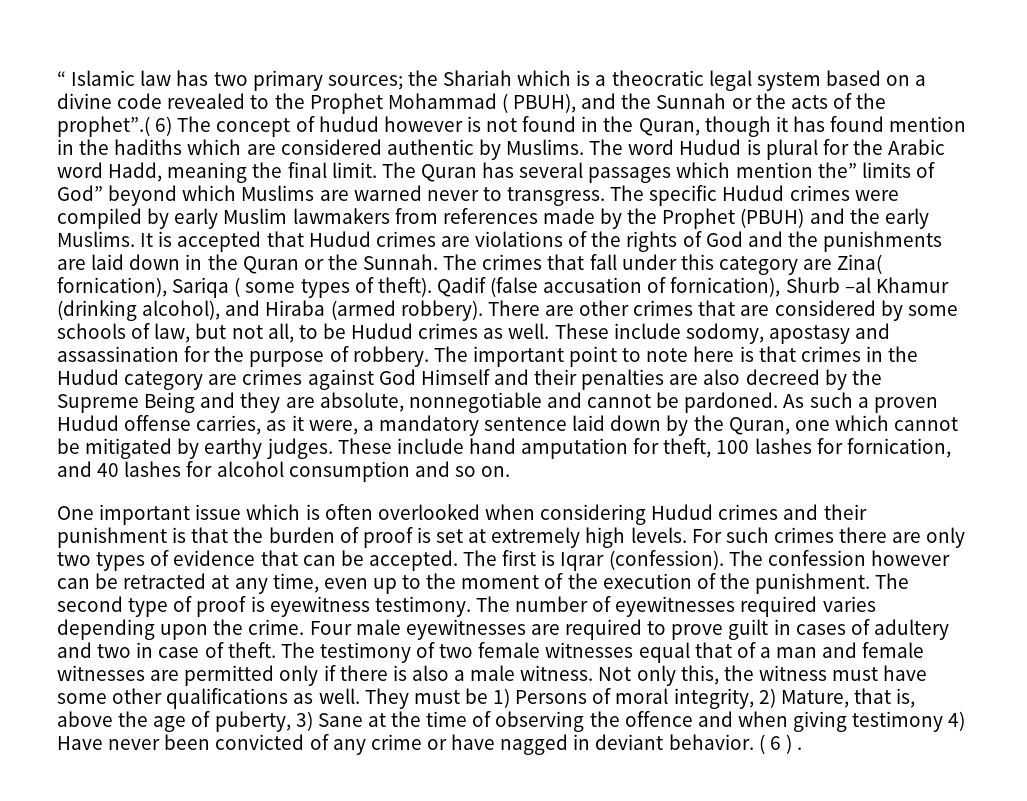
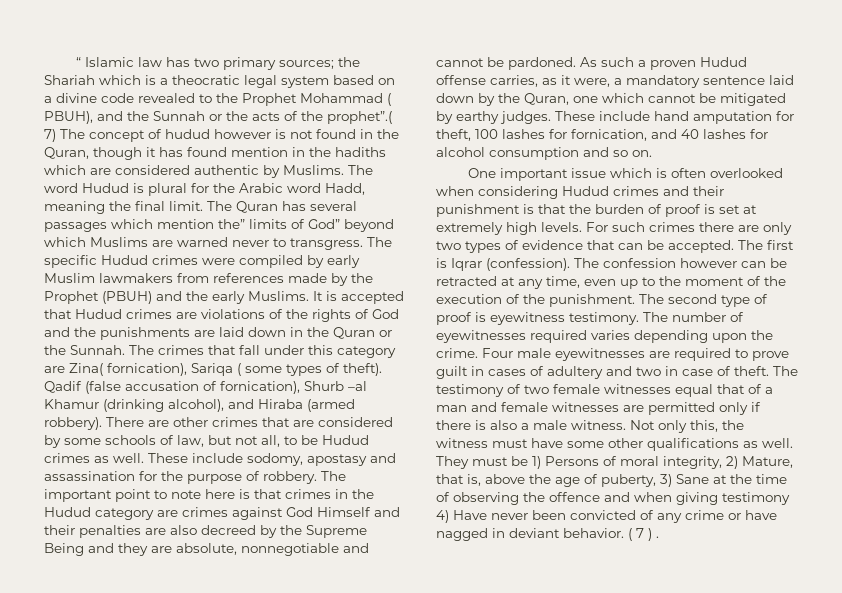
- the Shariah which is a theocratic legal system based on a divine code revealed to the Prophet Mohammad ( PBUH), and the Sunnah or the acts of the prophet”.( 6) The concept of hudud however is not found in the Quran, though it has found mention in the hadiths which are considered authentic by Muslims.
+ the Shariah which is a theocratic legal system based on a divine code revealed to the Prophet Mohammad ( PBUH), and the Sunnah or the acts of the prophet”.( 7) The concept of hudud however is not found in the Quran, though it has found mention in the hadiths which are considered authentic by Muslims.
- ( 6 ) .
+ ( 7 ) .

